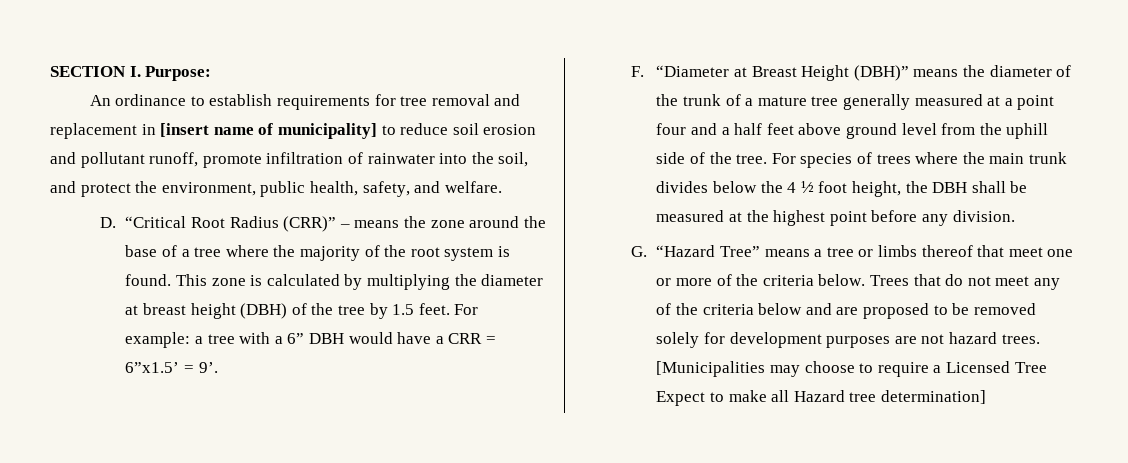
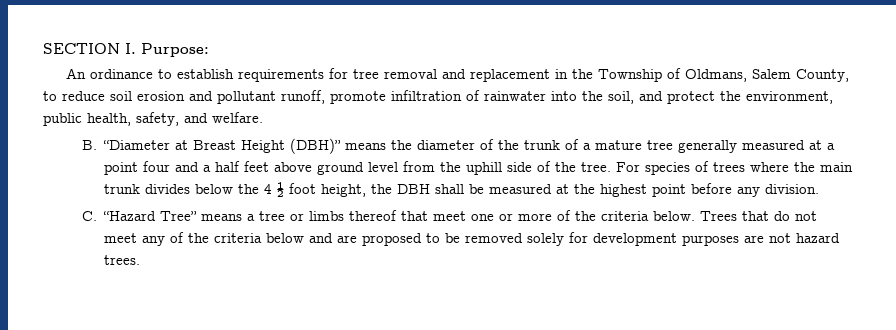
- An ordinance to establish requirements for tree removal and replacement in [insert name of municipality] to reduce soil erosion and pollutant runoff, promote infiltration of rainwater into the soil, and protect the environment, public health, safety, and welfare.
+ An ordinance to establish requirements for tree removal and replacement in the Township of Oldmans, Salem County, to reduce soil erosion and pollutant runoff, promote infiltration of rainwater into the soil, and protect the environment, public health, safety, and welfare.
- D. “Critical Root Radius (CRR)” – means the zone around the base of a tree where the majority of the root system is found. This zone is calculated by multiplying the diameter at breast height (DBH) of the tree by 1.5 feet. For example: a tree with a 6” DBH would have a CRR = 6”x1.5’ = 9’.
- F. “Diameter at Breast Height (DBH)” means the diameter of the trunk of a mature tree generally measured at a point four and a half feet above ground level from the uphill side of the tree.
+ B. “Diameter at Breast Height (DBH)” means the diameter of the trunk of a mature tree generally measured at a point four and a half feet above ground level from the uphill side of the tree.
- G. “Hazard Tree” means a tree or limbs thereof that meet one or more of the criteria below.
+ C. “Hazard Tree” means a tree or limbs thereof that meet one or more of the criteria below.
- [Municipalities may choose to require a Licensed Tree Expect to make all Hazard tree determination]

